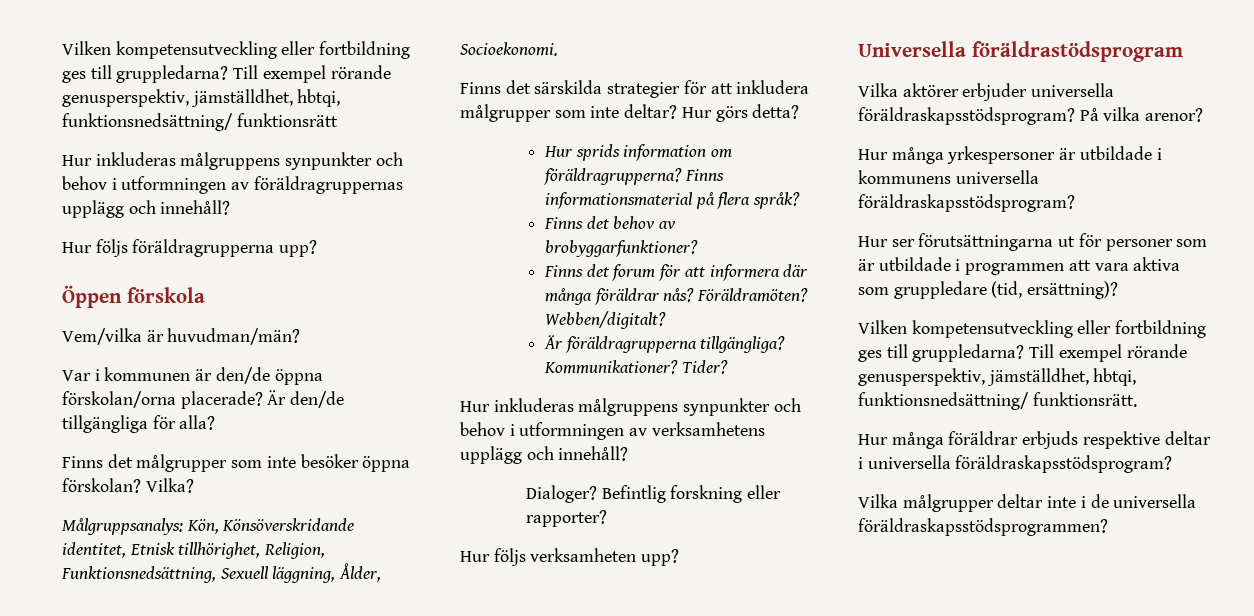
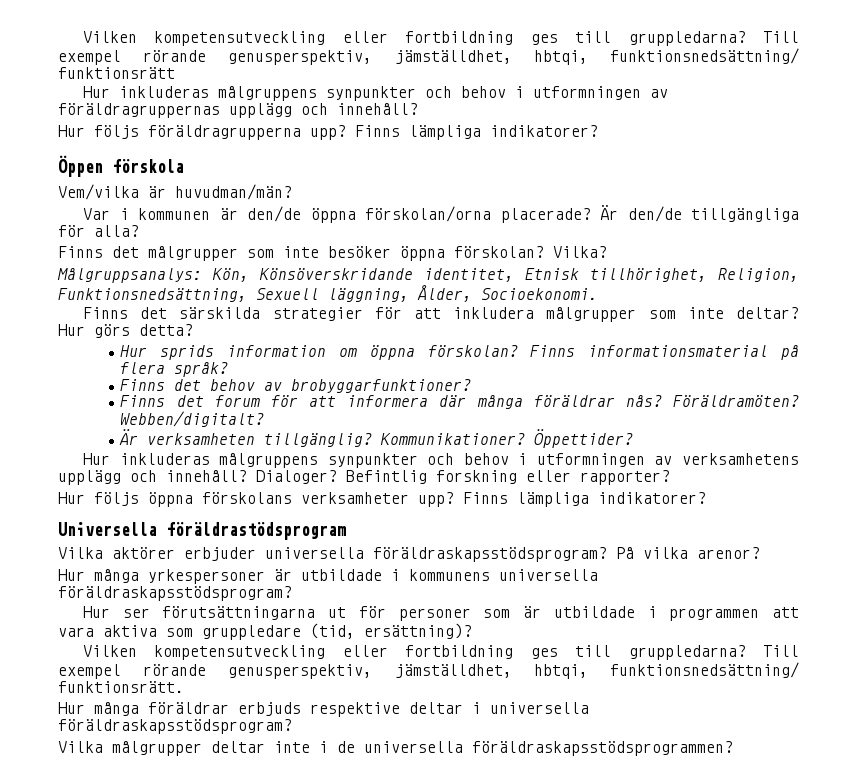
- Hur följs föräldragrupperna upp?
+ Hur följs föräldragrupperna upp? Finns lämpliga indikatorer?
- Hur sprids information om föräldragrupperna?
+ Hur sprids information om öppna förskolan?
- Är föräldragrupperna tillgängliga? Kommunikationer? Tider?
+ Är verksamheten tillgänglig? Kommunikationer? Öppettider?
- Hur inkluderas målgruppens synpunkter och behov i utformningen av verksamhetens upplägg och innehåll?
- Dialoger?
+ Hur inkluderas målgruppens synpunkter och behov i utformningen av verksamhetens upplägg och innehåll? Dialoger?
- Hur följs verksamheten upp?
+ Hur följs öppna förskolans verksamheter upp? Finns lämpliga indikatorer?

